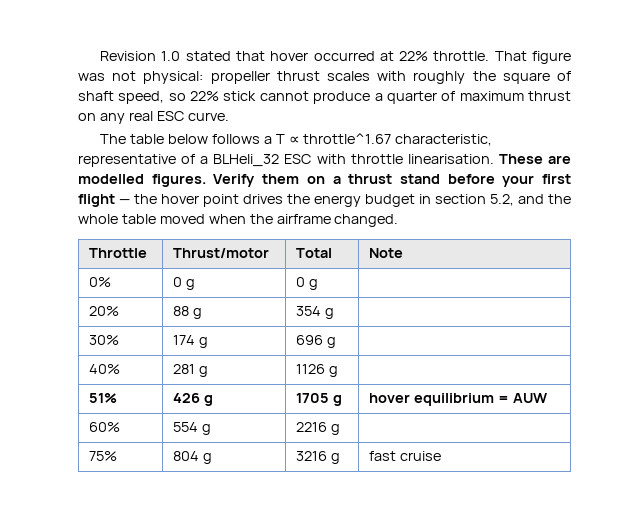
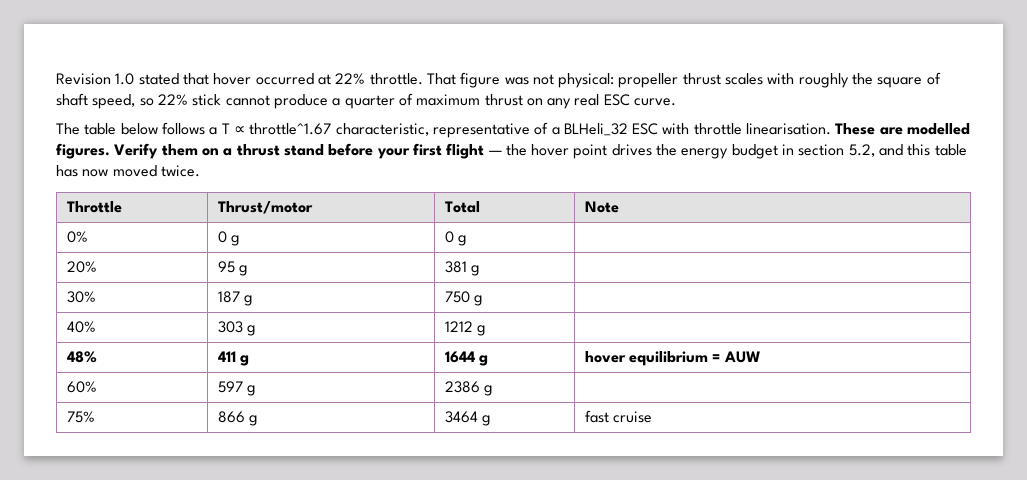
- Verify them on a thrust stand before your first flight — the hover point drives the energy budget in section 5.2, and the whole table moved when the airframe changed.
+ Verify them on a thrust stand before your first flight — the hover point drives the energy budget in section 5.2, and this table has now moved twice.
- 20% | 88 g | 354 g |
+ 20% | 95 g | 381 g |
- 30% | 174 g | 696 g |
+ 30% | 187 g | 750 g |
- 40% | 281 g | 1126 g |
- 51% | 426 g | 1705 g | hover equilibrium = AUW
+ 40% | 303 g | 1212 g |
+ 48% | 411 g | 1644 g | hover equilibrium = AUW
- 60% | 554 g | 2216 g |
+ 60% | 597 g | 2386 g |
- 75% | 804 g | 3216 g | fast cruise
+ 75% | 866 g | 3464 g | fast cruise

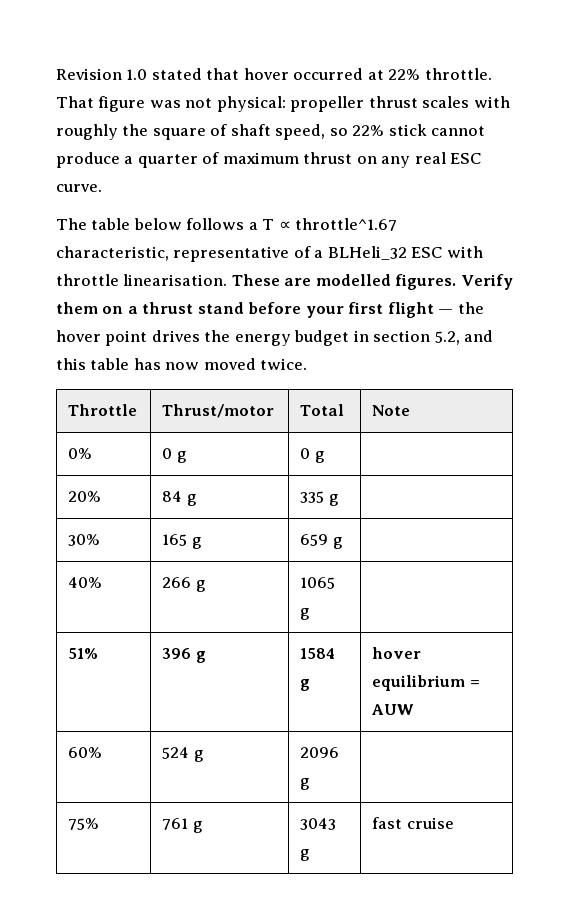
- 20% | 95 g | 381 g |
+ 20% | 84 g | 335 g |
- 30% | 187 g | 750 g |
+ 30% | 165 g | 659 g |
- 40% | 303 g | 1212 g |
- 48% | 411 g | 1644 g | hover equilibrium = AUW
+ 40% | 266 g | 1065 g |
+ 51% | 396 g | 1584 g | hover equilibrium = AUW
- 60% | 597 g | 2386 g |
+ 60% | 524 g | 2096 g |
- 75% | 866 g | 3464 g | fast cruise
+ 75% | 761 g | 3043 g | fast cruise

